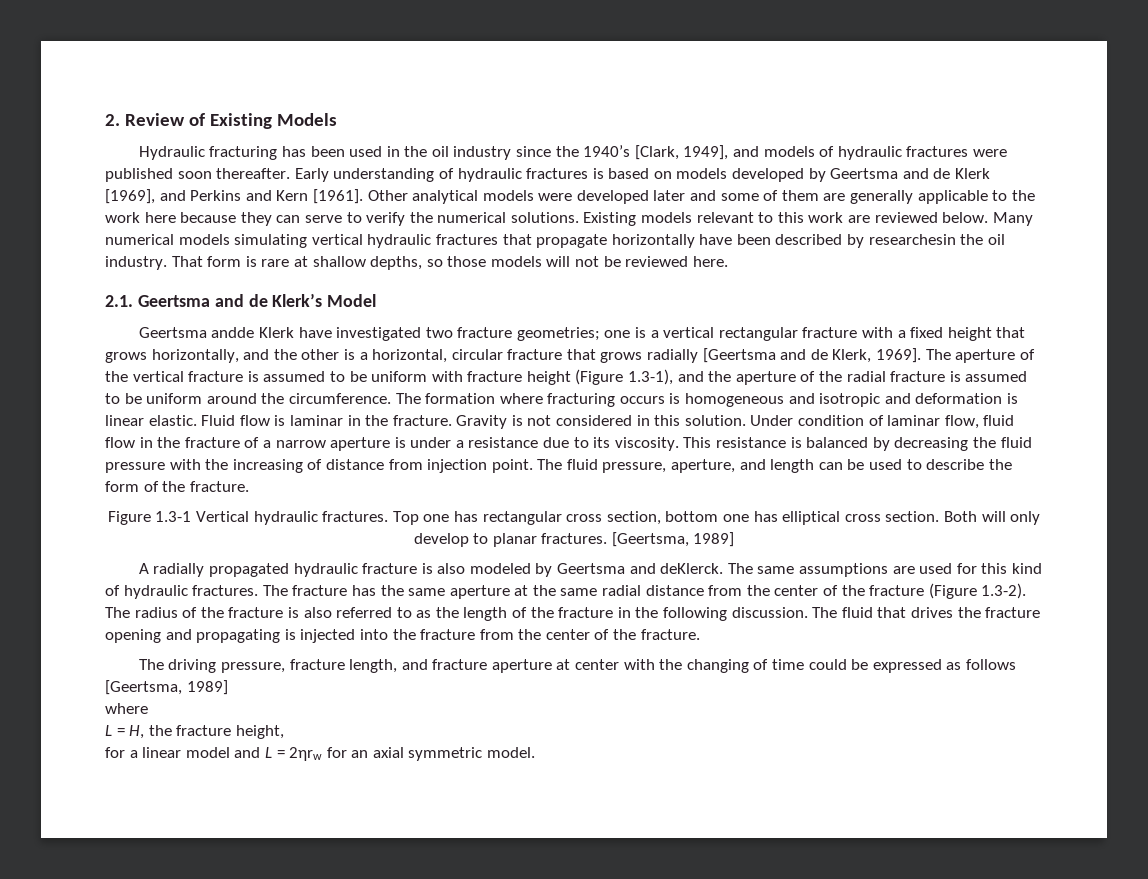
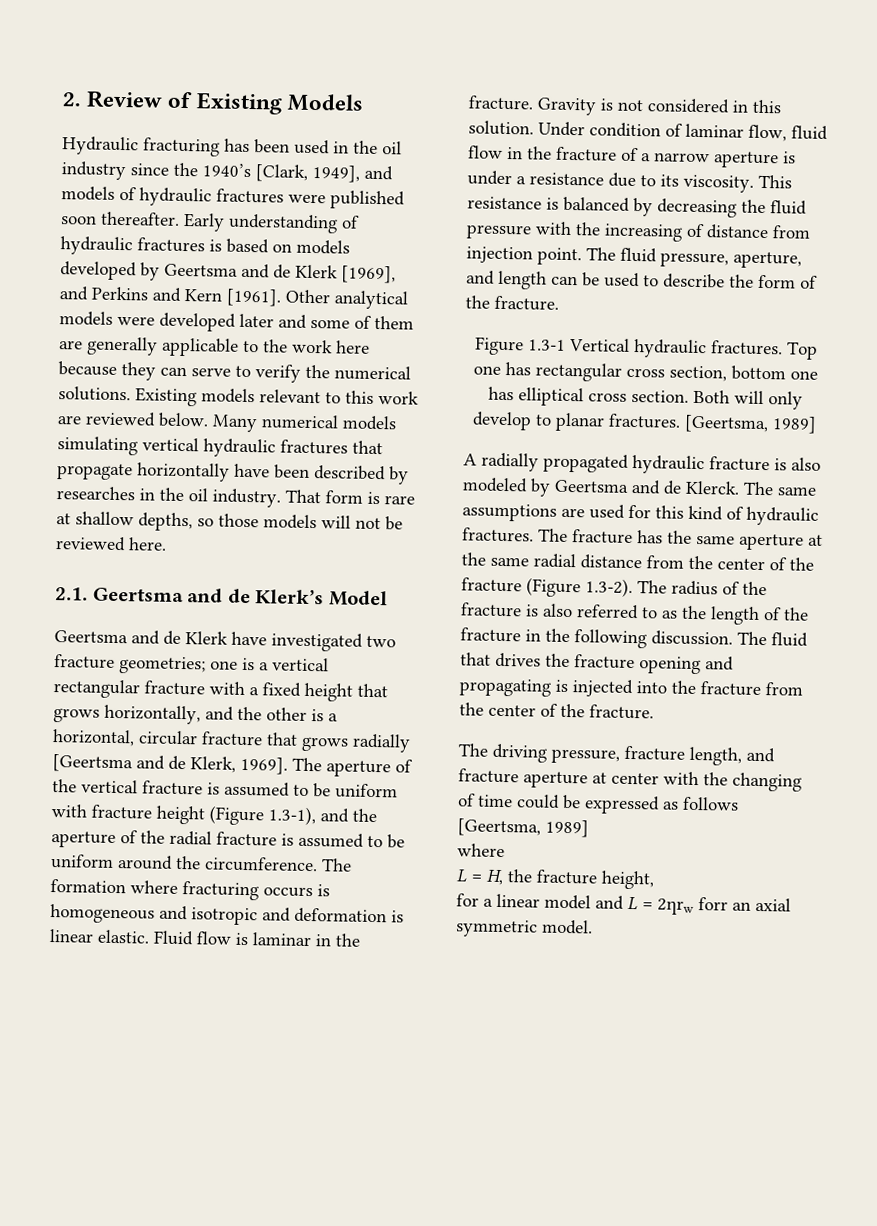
- Many numerical models simulating vertical hydraulic fractures that propagate horizontally have been described by researchesin the oil industry.
+ Many numerical models simulating vertical hydraulic fractures that propagate horizontally have been described by researches in the oil industry.
- Geertsma andde Klerk have investigated two fracture geometries; one is a vertical rectangular fracture with a fixed height that grows horizontally, and the other is a horizontal, circular fracture that grows radially [Geertsma and de Klerk, 1969].
+ Geertsma and de Klerk have investigated two fracture geometries; one is a vertical rectangular fracture with a fixed height that grows horizontally, and the other is a horizontal, circular fracture that grows radially [Geertsma and de Klerk, 1969].
- A radially propagated hydraulic fracture is also modeled by Geertsma and deKlerck.
+ A radially propagated hydraulic fracture is also modeled by Geertsma and de Klerck.
- for a linear model and L = 2ƞrw for an axial symmetric model.
+ for a linear model and L = 2ƞrw forr an axial symmetric model.

